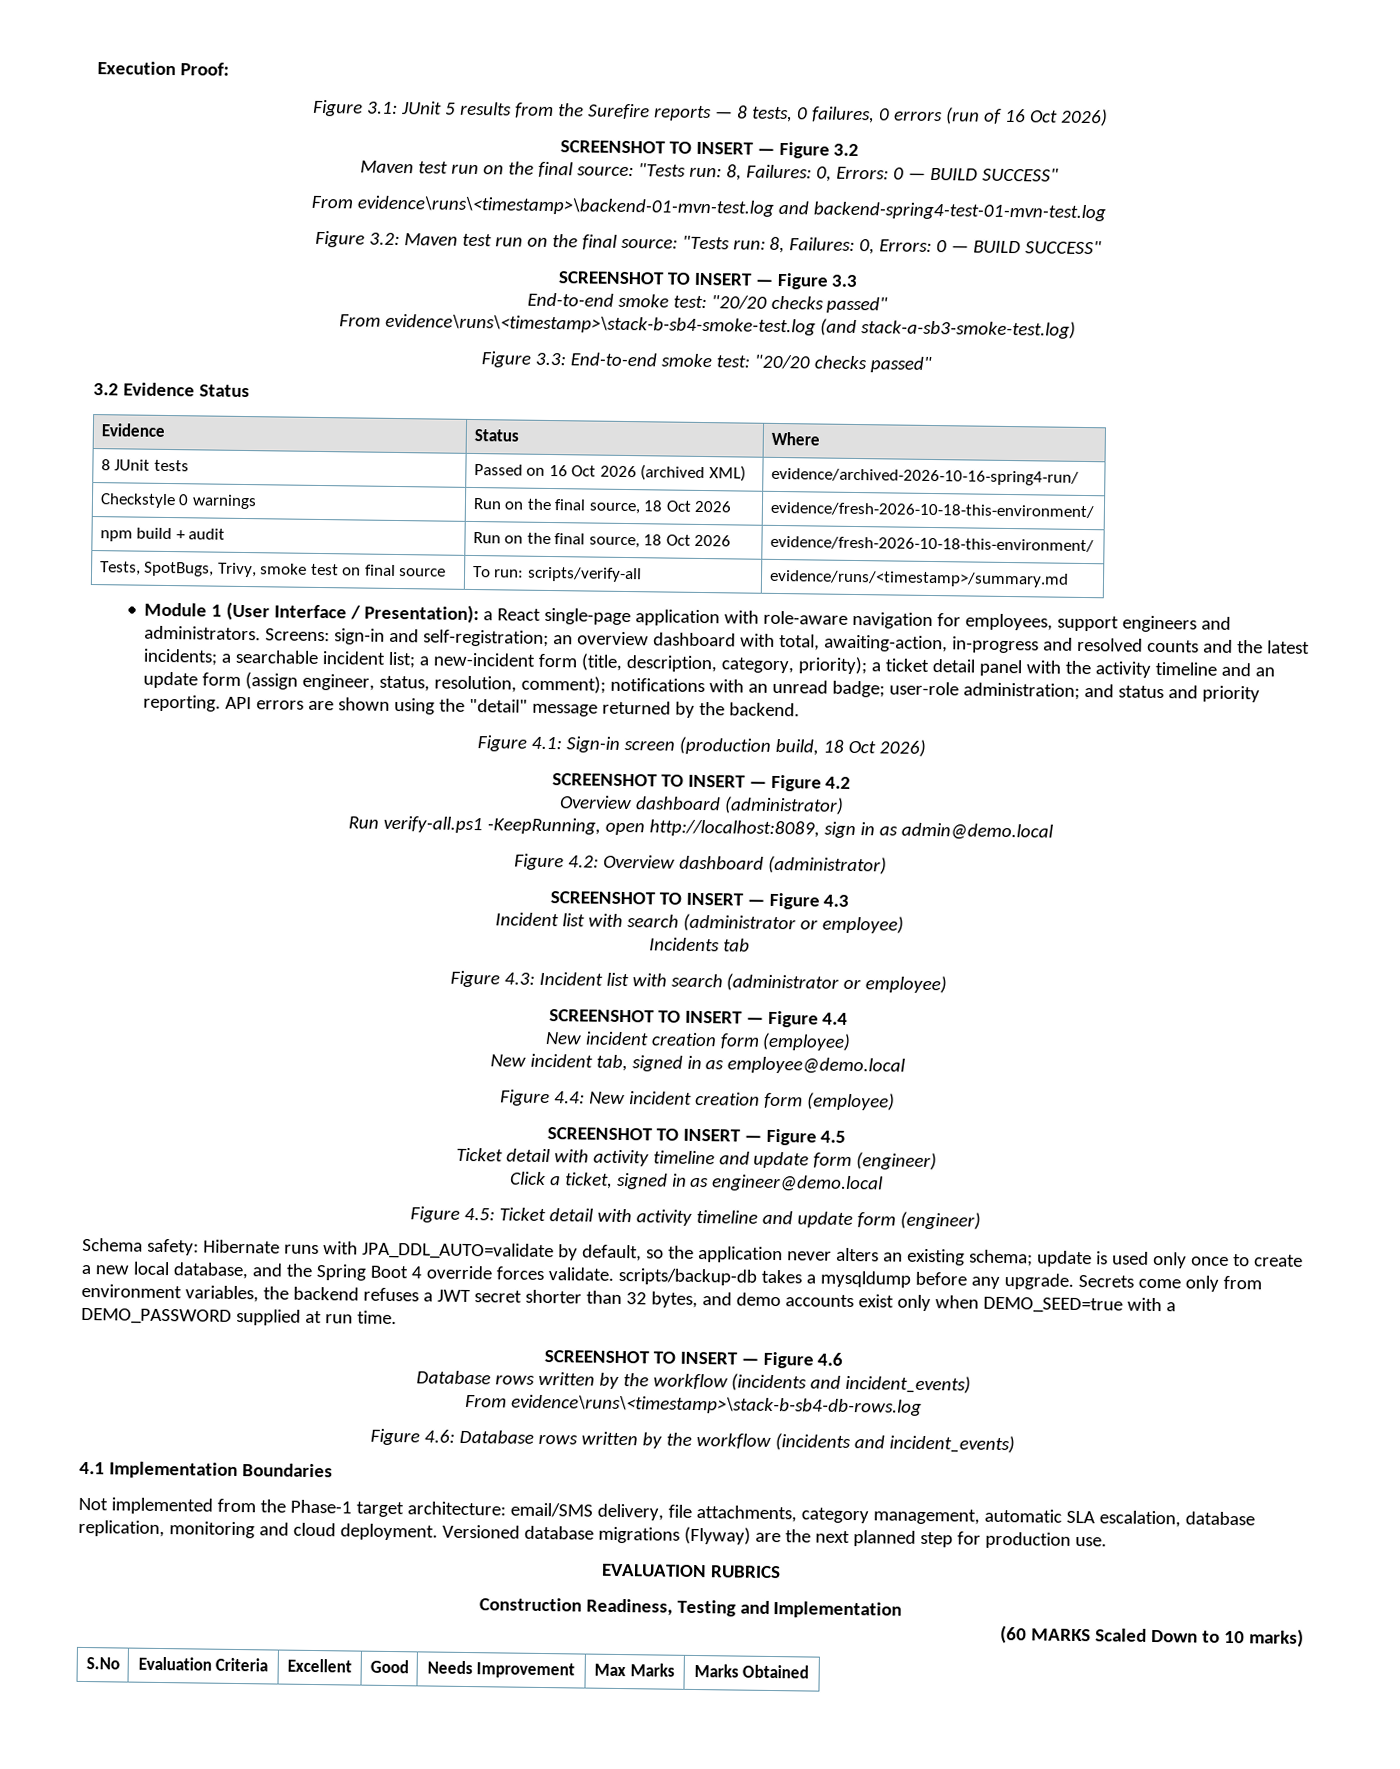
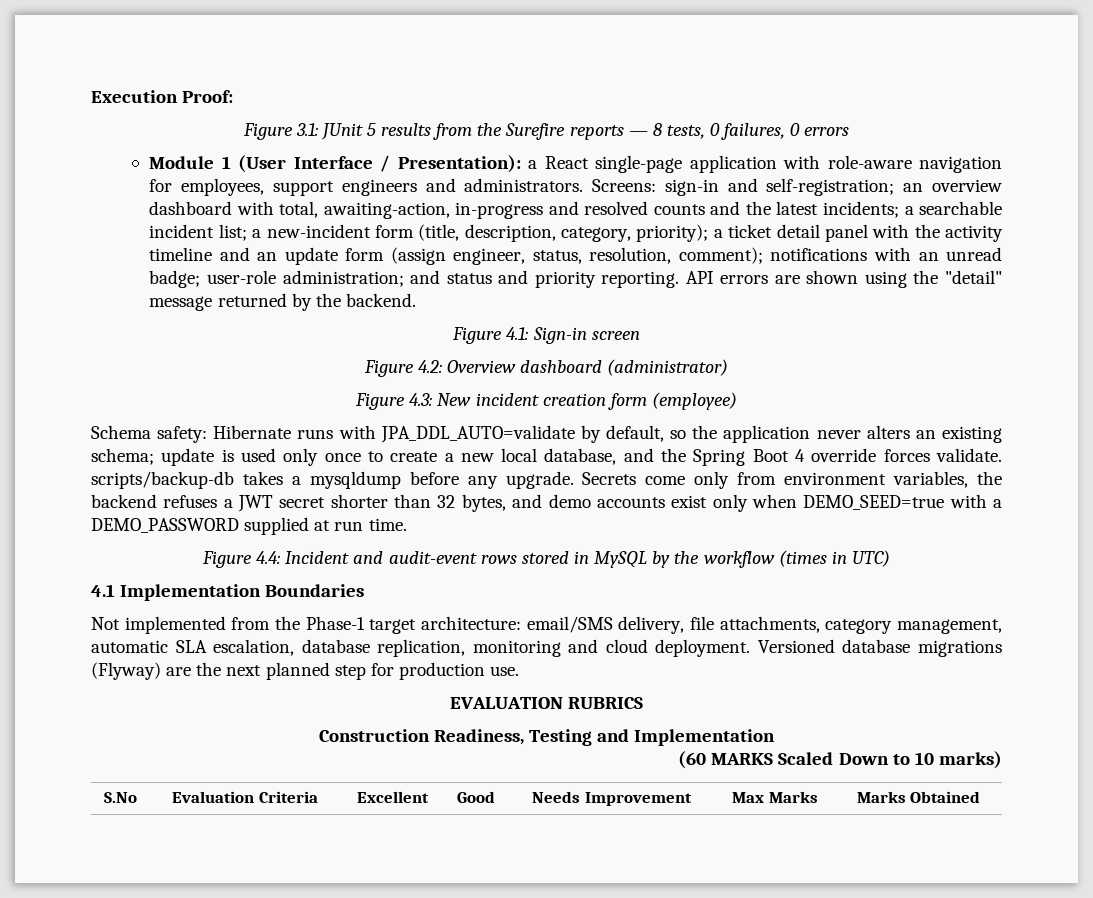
- Figure 3.1: JUnit 5 results from the Surefire reports — 8 tests, 0 failures, 0 errors (run of 16 Oct 2026)
- SCREENSHOT TO INSERT — Figure 3.2
- Maven test run on the final source: "Tests run: 8, Failures: 0, Errors: 0 — BUILD SUCCESS"
- From evidence\runs\<timestamp>\backend-01-mvn-test.log and backend-spring4-test-01-mvn-test.log
- Figure 3.2: Maven test run on the final source: "Tests run: 8, Failures: 0, Errors: 0 — BUILD SUCCESS"
- SCREENSHOT TO INSERT — Figure 3.3
- End-to-end smoke test: "20/20 checks passed"
- From evidence\runs\<timestamp>\stack-b-sb4-smoke-test.log (and stack-a-sb3-smoke-test.log)
- Figure 3.3: End-to-end smoke test: "20/20 checks passed"
- 3.2 Evidence Status
- Evidence | Status | Where
- 8 JUnit tests | Passed on 16 Oct 2026 (archived XML) | evidence/archived-2026-10-16-spring4-run/
- Checkstyle 0 warnings | Run on the final source, 18 Oct 2026 | evidence/fresh-2026-10-18-this-environment/
- npm build + audit | Run on the final source, 18 Oct 2026 | evidence/fresh-2026-10-18-this-environment/
- Tests, SpotBugs, Trivy, smoke test on final source | To run: scripts/verify-all | evidence/runs/<timestamp>/summary.md
+ Figure 3.1: JUnit 5 results from the Surefire reports — 8 tests, 0 failures, 0 errors
- Figure 4.1: Sign-in screen (production build, 18 Oct 2026)
- SCREENSHOT TO INSERT — Figure 4.2
- Overview dashboard (administrator)
- Run verify-all.ps1 -KeepRunning, open http://localhost:8089, sign in as admin@demo.local
+ Figure 4.1: Sign-in screen
- SCREENSHOT TO INSERT — Figure 4.3
- Incident list with search (administrator or employee)
- Incidents tab
- Figure 4.3: Incident list with search (administrator or employee)
- SCREENSHOT TO INSERT — Figure 4.4
- New incident creation form (employee)
- New incident tab, signed in as employee@demo.local
- Figure 4.4: New incident creation form (employee)
- SCREENSHOT TO INSERT — Figure 4.5
- Ticket detail with activity timeline and update form (engineer)
- Click a ticket, signed in as engineer@demo.local
- Figure 4.5: Ticket detail with activity timeline and update form (engineer)
+ Figure 4.3: New incident creation form (employee)
- SCREENSHOT TO INSERT — Figure 4.6
- Database rows written by the workflow (incidents and incident_events)
- From evidence\runs\<timestamp>\stack-b-sb4-db-rows.log
- Figure 4.6: Database rows written by the workflow (incidents and incident_events)
+ Figure 4.4: Incident and audit-event rows stored in MySQL by the workflow (times in UTC)

